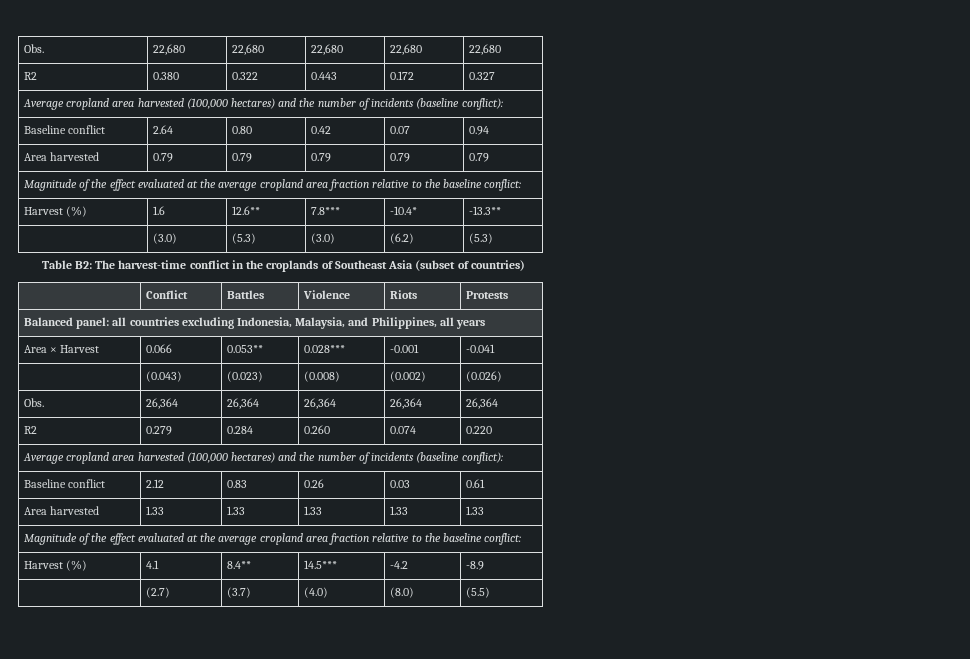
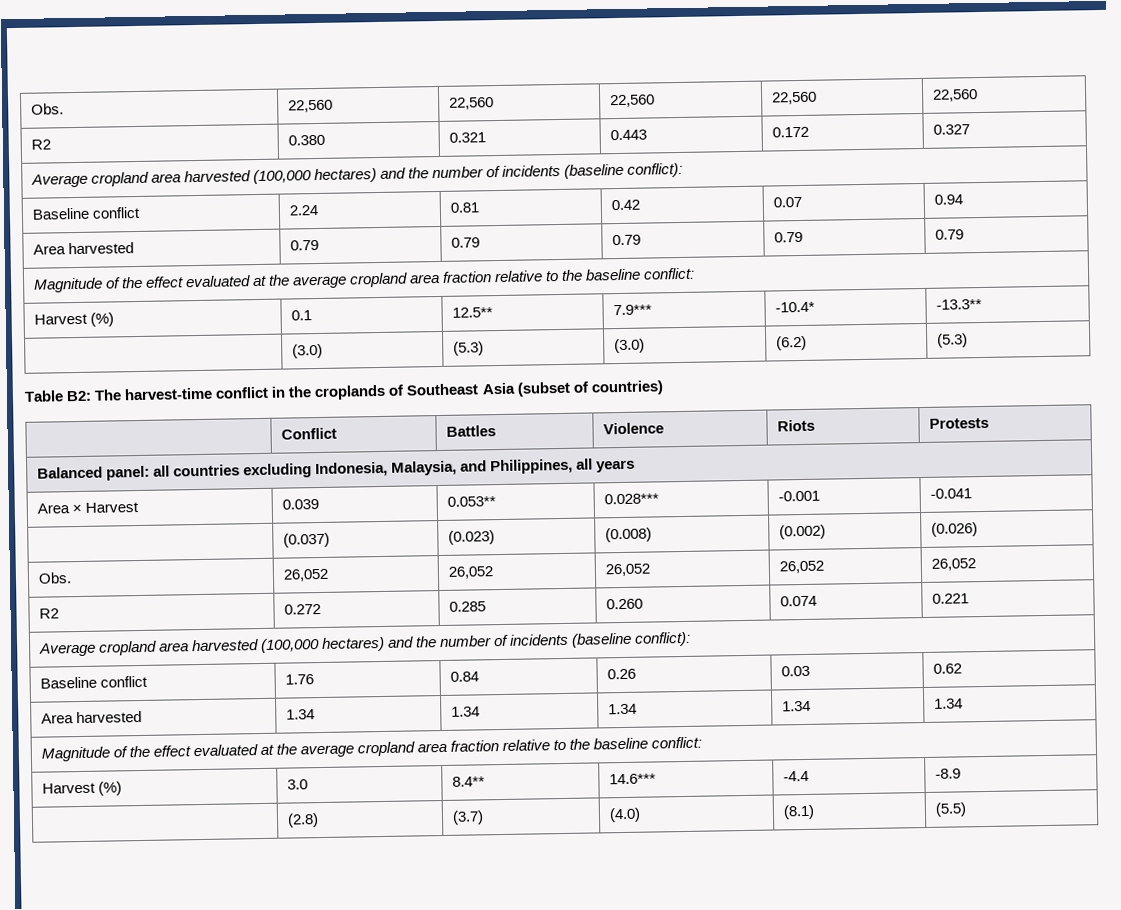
- Obs. | 22,680 | 22,680 | 22,680 | 22,680 | 22,680
+ Obs. | 22,560 | 22,560 | 22,560 | 22,560 | 22,560
- R2 | 0.380 | 0.322 | 0.443 | 0.172 | 0.327
+ R2 | 0.380 | 0.321 | 0.443 | 0.172 | 0.327
- Baseline conflict | 2.64 | 0.80 | 0.42 | 0.07 | 0.94
+ Baseline conflict | 2.24 | 0.81 | 0.42 | 0.07 | 0.94
- Harvest (%) | 1.6 | 12.6** | 7.8*** | -10.4* | -13.3**
+ Harvest (%) | 0.1 | 12.5** | 7.9*** | -10.4* | -13.3**
- Area × Harvest | 0.066 | 0.053** | 0.028*** | -0.001 | -0.041
+ Area × Harvest | 0.039 | 0.053** | 0.028*** | -0.001 | -0.041
- | (0.043) | (0.023) | (0.008) | (0.002) | (0.026)
+ | (0.037) | (0.023) | (0.008) | (0.002) | (0.026)
- Obs. | 26,364 | 26,364 | 26,364 | 26,364 | 26,364
- R2 | 0.279 | 0.284 | 0.260 | 0.074 | 0.220
+ Obs. | 26,052 | 26,052 | 26,052 | 26,052 | 26,052
+ R2 | 0.272 | 0.285 | 0.260 | 0.074 | 0.221
- Baseline conflict | 2.12 | 0.83 | 0.26 | 0.03 | 0.61
- Area harvested | 1.33 | 1.33 | 1.33 | 1.33 | 1.33
+ Baseline conflict | 1.76 | 0.84 | 0.26 | 0.03 | 0.62
+ Area harvested | 1.34 | 1.34 | 1.34 | 1.34 | 1.34
- Harvest (%) | 4.1 | 8.4** | 14.5*** | -4.2 | -8.9
+ Harvest (%) | 3.0 | 8.4** | 14.6*** | -4.4 | -8.9
- | (2.7) | (3.7) | (4.0) | (8.0) | (5.5)
+ | (2.8) | (3.7) | (4.0) | (8.1) | (5.5)

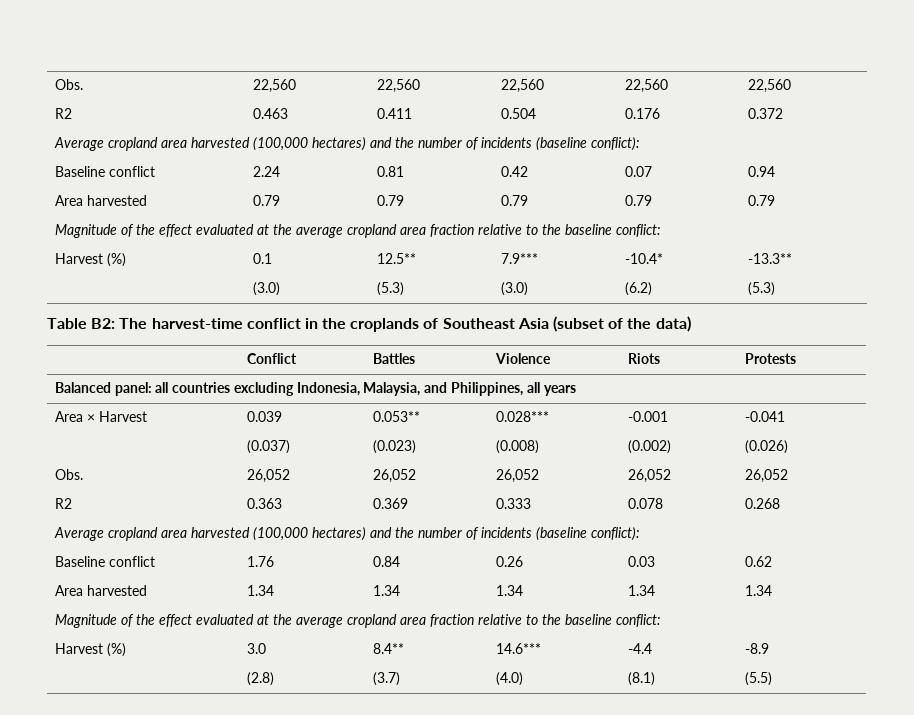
- R2 | 0.380 | 0.321 | 0.443 | 0.172 | 0.327
+ R2 | 0.463 | 0.411 | 0.504 | 0.176 | 0.372
- Table B2: The harvest-time conflict in the croplands of Southeast Asia (subset of countries)
+ Table B2: The harvest-time conflict in the croplands of Southeast Asia (subset of the data)
- R2 | 0.272 | 0.285 | 0.260 | 0.074 | 0.221
+ R2 | 0.363 | 0.369 | 0.333 | 0.078 | 0.268

